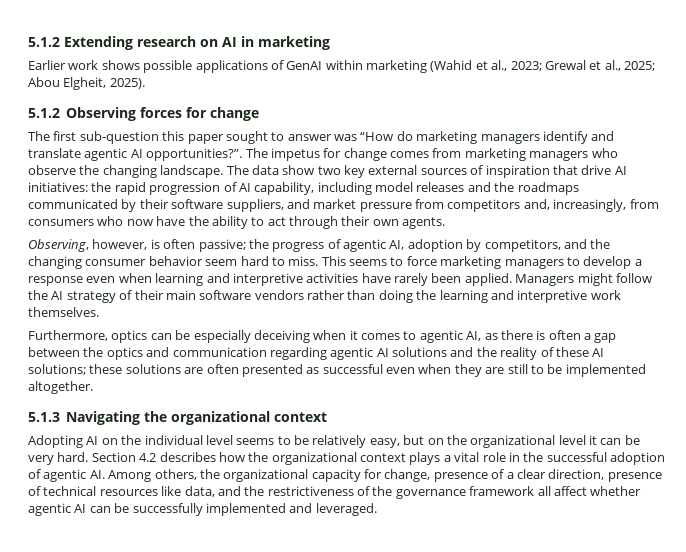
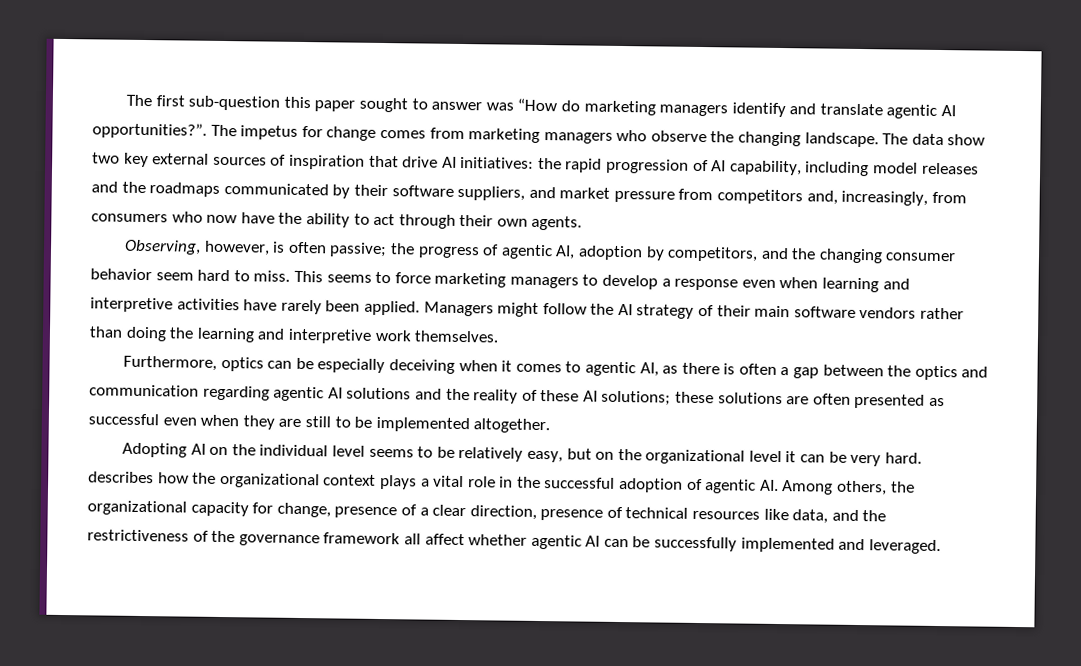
- 5.1.2 Extending research on AI in marketing
- Earlier work shows possible applications of GenAI within marketing (Wahid et al., 2023; Grewal et al., 2025; Abou Elgheit, 2025).
- 5.1.2 Observing forces for change
- 5.1.3 Navigating the organizational context
- Adopting AI on the individual level seems to be relatively easy, but on the organizational level it can be very hard. Section 4.2 describes how the organizational context plays a vital role in the successful adoption of agentic AI. Among others, the organizational capacity for change, presence of a clear direction, presence of technical resources like data, and the restrictiveness of the governance framework all affect whether agentic AI can be successfully implemented and leveraged.
+ Adopting AI on the individual level seems to be relatively easy, but on the organizational level it can be very hard. describes how the organizational context plays a vital role in the successful adoption of agentic AI. Among others, the organizational capacity for change, presence of a clear direction, presence of technical resources like data, and the restrictiveness of the governance framework all affect whether agentic AI can be successfully implemented and leveraged.

